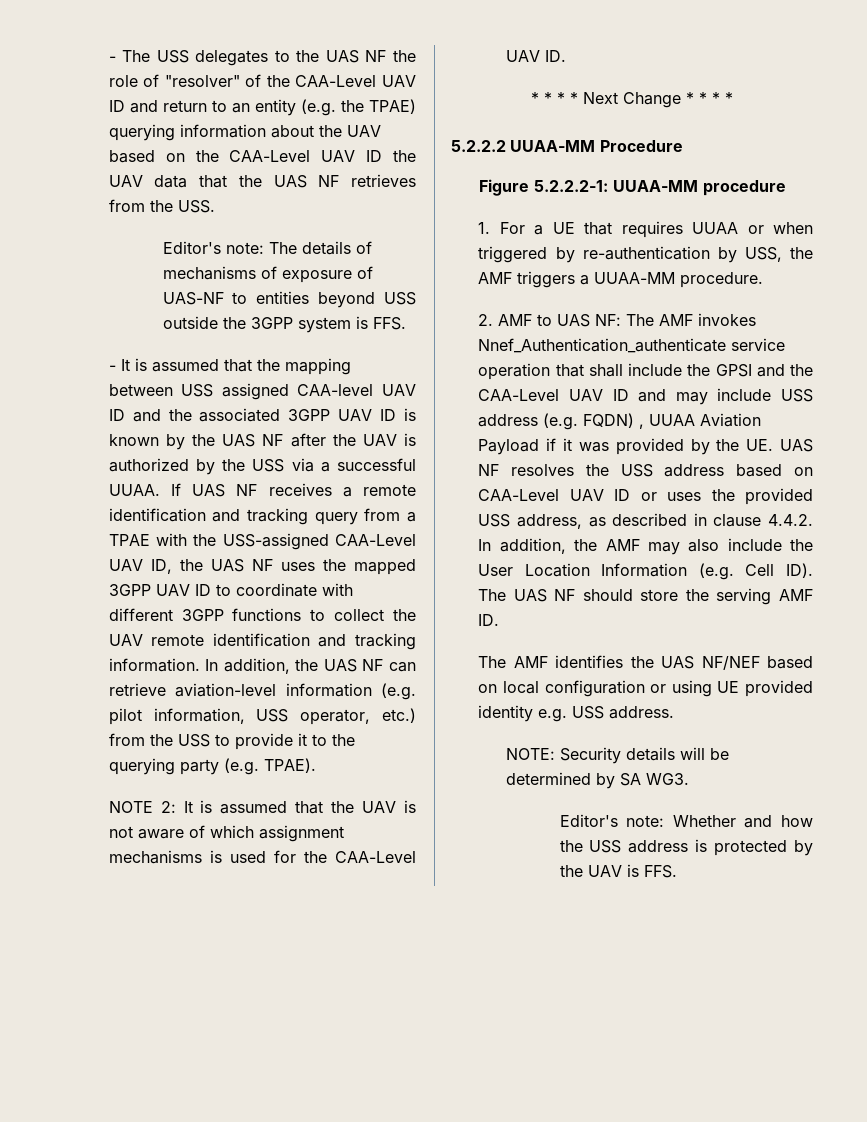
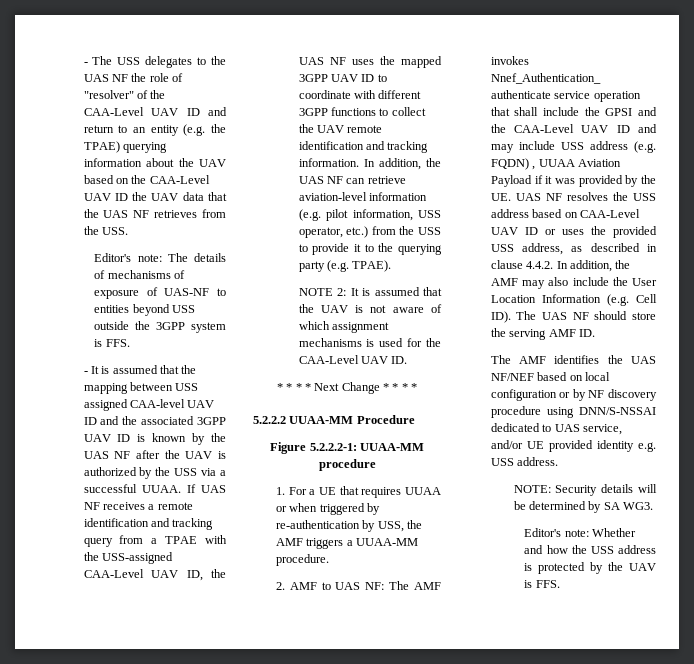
- The AMF identifies the UAS NF/NEF based on local configuration or using UE provided identity e.g. USS address.
+ The AMF identifies the UAS NF/NEF based on local configuration or by NF discovery procedure using DNN/S-NSSAI dedicated to UAS service, and/or UE provided identity e.g. USS address.

